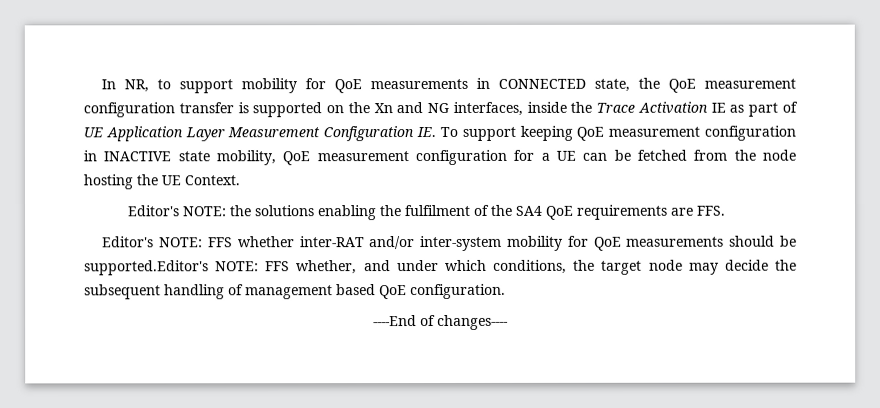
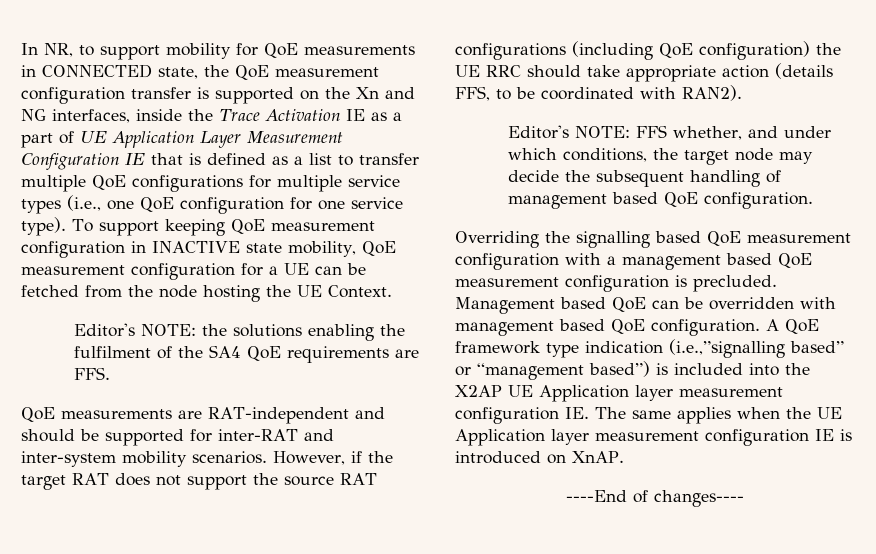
- In NR, to support mobility for QoE measurements in CONNECTED state, the QoE measurement configuration transfer is supported on the Xn and NG interfaces, inside the Trace Activation IE as part of UE Application Layer Measurement Configuration IE. To support keeping QoE measurement configuration in INACTIVE state mobility, QoE measurement configuration for a UE can be fetched from the node hosting the UE Context.
+ In NR, to support mobility for QoE measurements in CONNECTED state, the QoE measurement configuration transfer is supported on the Xn and NG interfaces, inside the Trace Activation IE as a part of UE Application Layer Measurement Configuration IE that is defined as a list to transfer multiple QoE configurations for multiple service types (i.e., one QoE configuration for one service type). To support keeping QoE measurement configuration in INACTIVE state mobility, QoE measurement configuration for a UE can be fetched from the node hosting the UE Context.
- Editor's NOTE: FFS whether inter-RAT and/or inter-system mobility for QoE measurements should be supported.Editor's NOTE: FFS whether, and under which conditions, the target node may decide the subsequent handling of management based QoE configuration.
+ QoE measurements are RAT-independent and should be supported for inter-RAT and inter-system mobility scenarios. However, if the target RAT does not support the source RAT configurations (including QoE configuration) the UE RRC should take appropriate action (details FFS, to be coordinated with RAN2).
+ Editor's NOTE: FFS whether, and under which conditions, the target node may decide the subsequent handling of management based QoE configuration.
+ Overriding the signalling based QoE measurement configuration with a management based QoE measurement configuration is precluded. Management based QoE can be overridden with management based QoE configuration. A QoE framework type indication (i.e.,”signalling based” or “management based”) is included into the X2AP UE Application layer measurement configuration IE. The same applies when the UE Application layer measurement configuration IE is introduced on XnAP.

